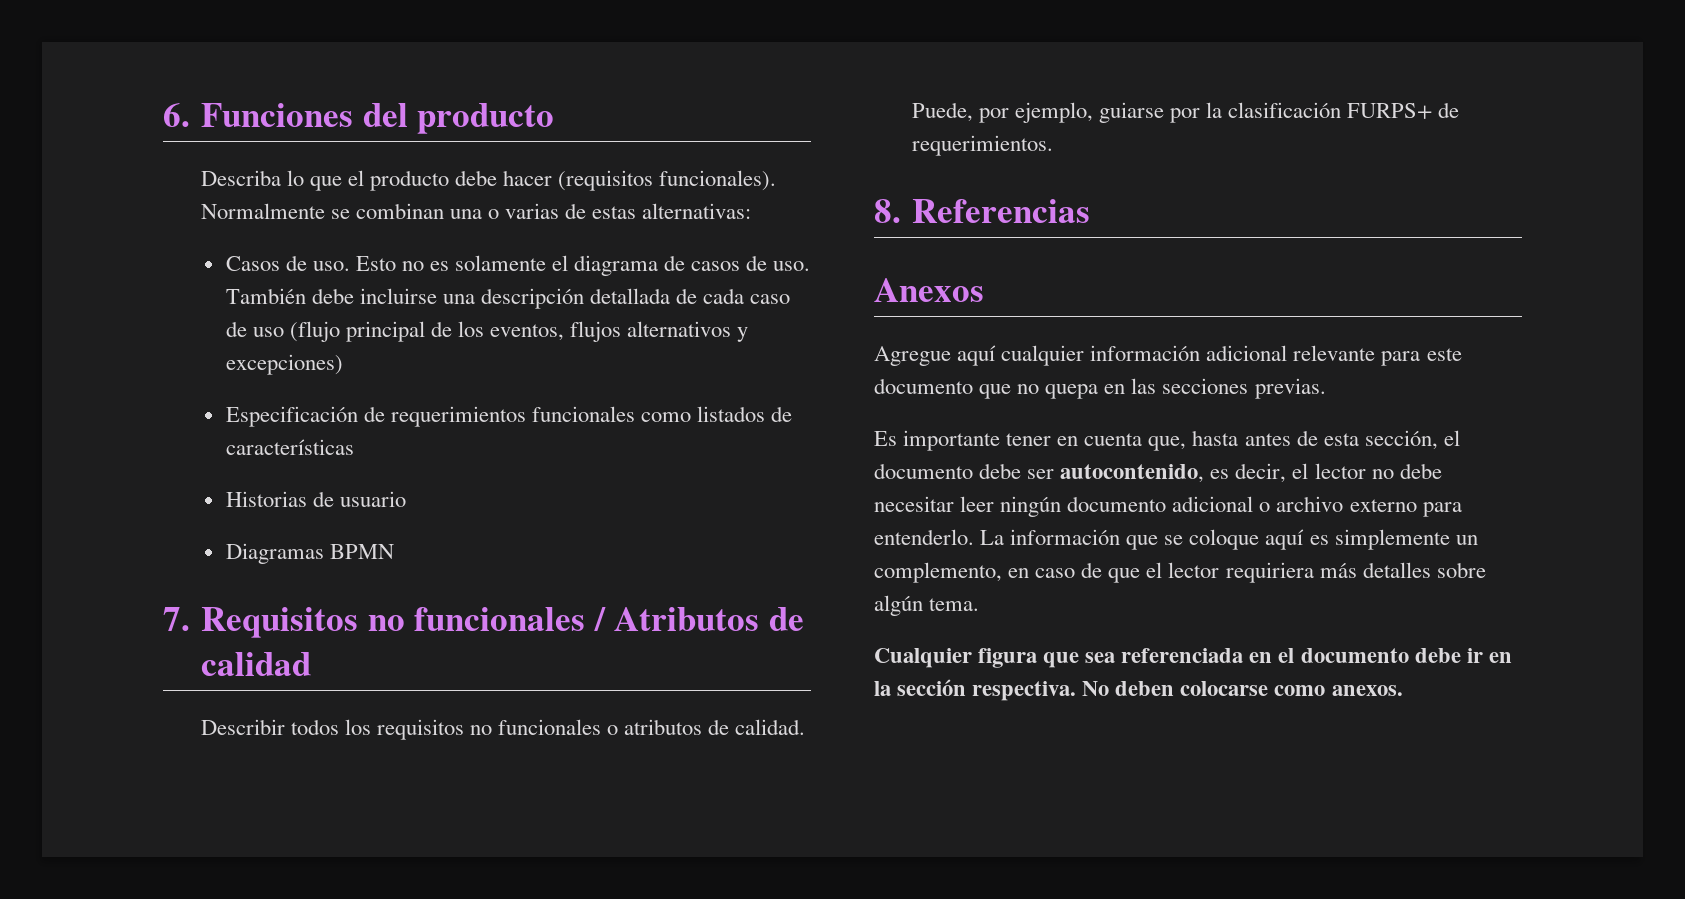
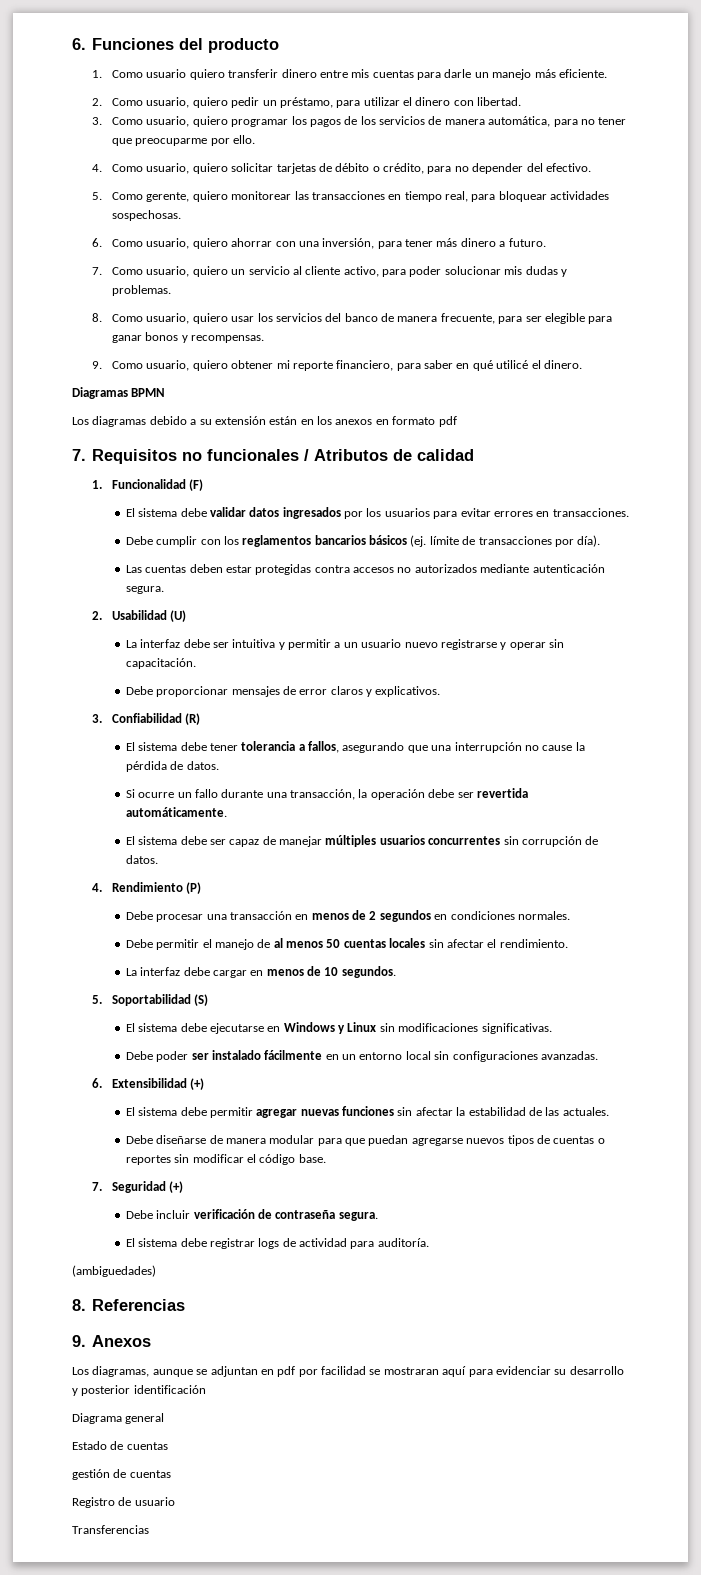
- Describa lo que el producto debe hacer (requisitos funcionales). Normalmente se combinan una o varias de estas alternativas:
- Casos de uso. Esto no es solamente el diagrama de casos de uso. También debe incluirse una descripción detallada de cada caso de uso (flujo principal de los eventos, flujos alternativos y excepciones)
- Especificación de requerimientos funcionales como listados de características
- Historias de usuario
+ 1. Como usuario quiero transferir dinero entre mis cuentas para darle un manejo más eficiente.
+ 2. Como usuario, quiero pedir un préstamo, para utilizar el dinero con libertad.
+ 3. Como usuario, quiero programar los pagos de los servicios de manera automática, para no tener que preocuparme por ello.
+ 4. Como usuario, quiero solicitar tarjetas de débito o crédito, para no depender del efectivo.
+ 5. Como gerente, quiero monitorear las transacciones en tiempo real, para bloquear actividades sospechosas.
+ 6. Como usuario, quiero ahorrar con una inversión, para tener más dinero a futuro.
+ 7. Como usuario, quiero un servicio al cliente activo, para poder solucionar mis dudas y problemas.
+ 8. Como usuario, quiero usar los servicios del banco de manera frecuente, para ser elegible para ganar bonos y recompensas.
+ 9. Como usuario, quiero obtener mi reporte financiero, para saber en qué utilicé el dinero.
  Diagramas BPMN
+ Los diagramas debido a su extensión están en los anexos en formato pdf
- Describir todos los requisitos no funcionales o atributos de calidad. Puede, por ejemplo, guiarse por la clasificación FURPS+ de requerimientos.
+ 1. Funcionalidad (F)
+ El sistema debe validar datos ingresados por los usuarios para evitar errores en transacciones.
+ Debe cumplir con los reglamentos bancarios básicos (ej. límite de transacciones por día).
+ Las cuentas deben estar protegidas contra accesos no autorizados mediante autenticación segura.
+ 2. Usabilidad (U)
+ La interfaz debe ser intuitiva y permitir a un usuario nuevo registrarse y operar sin capacitación.
+ Debe proporcionar mensajes de error claros y explicativos.
+ 3. Confiabilidad (R)
+ El sistema debe tener tolerancia a fallos, asegurando que una interrupción no cause la pérdida de datos.
+ Si ocurre un fallo durante una transacción, la operación debe ser revertida automáticamente.
+ El sistema debe ser capaz de manejar múltiples usuarios concurrentes sin corrupción de datos.
+ 4. Rendimiento (P)
+ Debe procesar una transacción en menos de 2 segundos en condiciones normales.
+ Debe permitir el manejo de al menos 50 cuentas locales sin afectar el rendimiento.
+ La interfaz debe cargar en menos de 10 segundos.
+ 5. Soportabilidad (S)
+ El sistema debe ejecutarse en Windows y Linux sin modificaciones significativas.
+ Debe poder ser instalado fácilmente en un entorno local sin configuraciones avanzadas.
+ 6. Extensibilidad (+)
+ El sistema debe permitir agregar nuevas funciones sin afectar la estabilidad de las actuales.
+ Debe diseñarse de manera modular para que puedan agregarse nuevos tipos de cuentas o reportes sin modificar el código base.
+ 7. Seguridad (+)
+ Debe incluir verificación de contraseña segura.
+ El sistema debe registrar logs de actividad para auditoría.
+ (ambiguedades)
- Anexos
+ 9. Anexos
- Agregue aquí cualquier información adicional relevante para este documento que no quepa en las secciones previas.
- Es importante tener en cuenta que, hasta antes de esta sección, el documento debe ser autocontenido, es decir, el lector no debe necesitar leer ningún documento adicional o archivo externo para entenderlo. La información que se coloque aquí es simplemente un complemento, en caso de que el lector requiriera más detalles sobre algún tema.
- Cualquier figura que sea referenciada en el documento debe ir en la sección respectiva. No deben colocarse como anexos.
+ Los diagramas, aunque se adjuntan en pdf por facilidad se mostraran aquí para evidenciar su desarrollo y posterior identificación
+ Diagrama general
+ Estado de cuentas
+ gestión de cuentas
+ Registro de usuario
+ Transferencias

